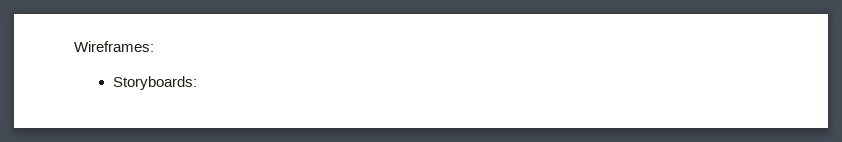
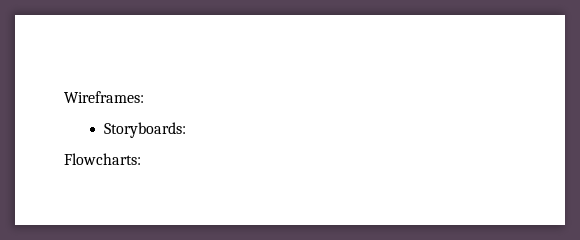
+ Flowcharts:

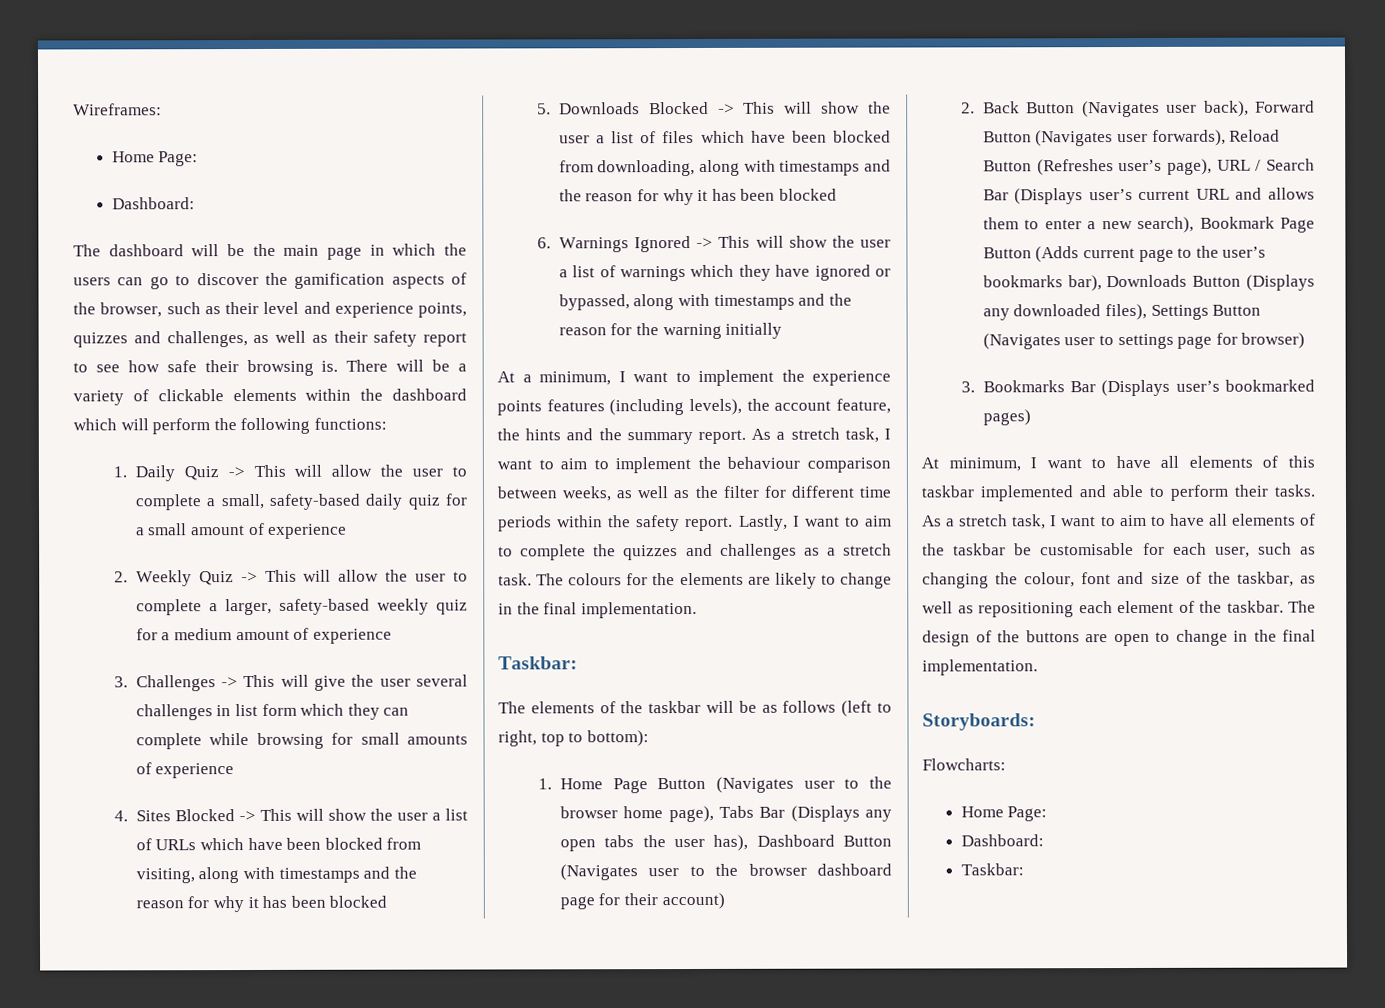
  Wireframes:
+ Home Page:
+ Dashboard:
+ The dashboard will be the main page in which the users can go to discover the gamification aspects of the browser, such as their level and experience points, quizzes and challenges, as well as their safety report to see how safe their browsing is. There will be a variety of clickable elements within the dashboard which will perform the following functions:
+ 1. Daily Quiz -> This will allow the user to complete a small, safety-based daily quiz for a small amount of experience
+ 2. Weekly Quiz -> This will allow the user to complete a larger, safety-based weekly quiz for a medium amount of experience
+ 3. Challenges -> This will give the user several challenges in list form which they can complete while browsing for small amounts of experience
+ 4. Sites Blocked -> This will show the user a list of URLs which have been blocked from visiting, along with timestamps and the reason for why it has been blocked
+ 5. Downloads Blocked -> This will show the user a list of files which have been blocked from downloading, along with timestamps and the reason for why it has been blocked
+ 6. Warnings Ignored -> This will show the user a list of warnings which they have ignored or bypassed, along with timestamps and the reason for the warning initially
+ At a minimum, I want to implement the experience points features (including levels), the account feature, the hints and the summary report. As a stretch task, I want to aim to implement the behaviour comparison between weeks, as well as the filter for different time periods within the safety report. Lastly, I want to aim to complete the quizzes and challenges as a stretch task. The colours for the elements are likely to change in the final implementation.
+ Taskbar:
+ The elements of the taskbar will be as follows (left to right, top to bottom):
+ 1. Home Page Button (Navigates user to the browser home page), Tabs Bar (Displays any open tabs the user has), Dashboard Button (Navigates user to the browser dashboard page for their account)
+ 2. Back Button (Navigates user back), Forward Button (Navigates user forwards), Reload Button (Refreshes user’s page), URL / Search Bar (Displays user’s current URL and allows them to enter a new search), Bookmark Page Button (Adds current page to the user’s bookmarks bar), Downloads Button (Displays any downloaded files), Settings Button (Navigates user to settings page for browser)
+ 3. Bookmarks Bar (Displays user’s bookmarked pages)
+ At minimum, I want to have all elements of this taskbar implemented and able to perform their tasks. As a stretch task, I want to aim to have all elements of the taskbar be customisable for each user, such as changing the colour, font and size of the taskbar, as well as repositioning each element of the taskbar. The design of the buttons are open to change in the final implementation.
  Storyboards:
  Flowcharts:
+ Home Page:
+ Dashboard:
+ Taskbar:

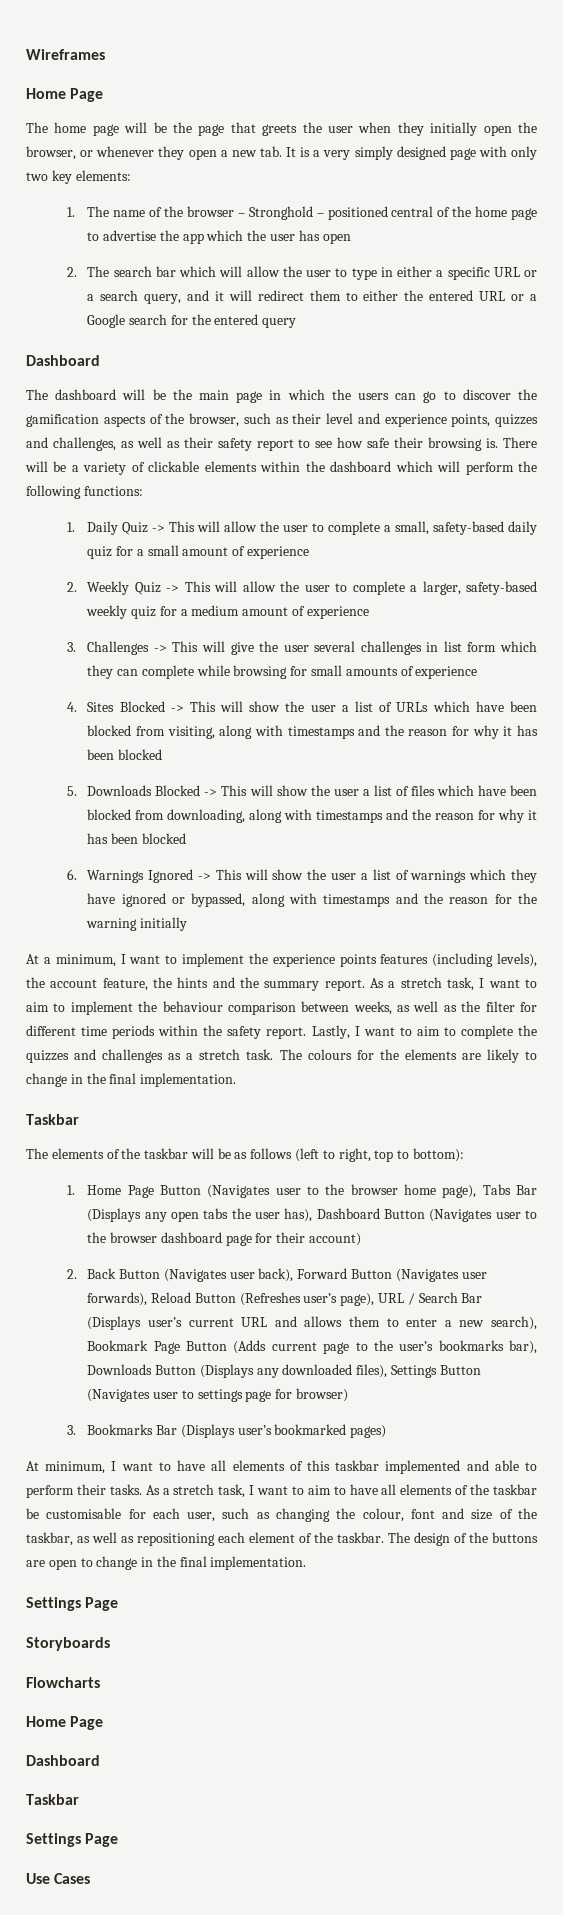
- Wireframes:
- Home Page:
- Dashboard:
+ Wireframes
+ Home Page
+ The home page will be the page that greets the user when they initially open the browser, or whenever they open a new tab. It is a very simply designed page with only two key elements:
+ 1. The name of the browser – Stronghold – positioned central of the home page to advertise the app which the user has open
+ 2. The search bar which will allow the user to type in either a specific URL or a search query, and it will redirect them to either the entered URL or a Google search for the entered query
+ Dashboard
  The colours for the elements are likely to change in the final implementation.
- Taskbar:
+ Taskbar
  The design of the buttons are open to change in the final implementation.
- Storyboards:
- Flowcharts:
- Home Page:
- Dashboard:
- Taskbar:
+ Settings Page
+ Storyboards
+ Flowcharts
+ Home Page
+ Dashboard
+ Taskbar
+ Settings Page
+ Use Cases

